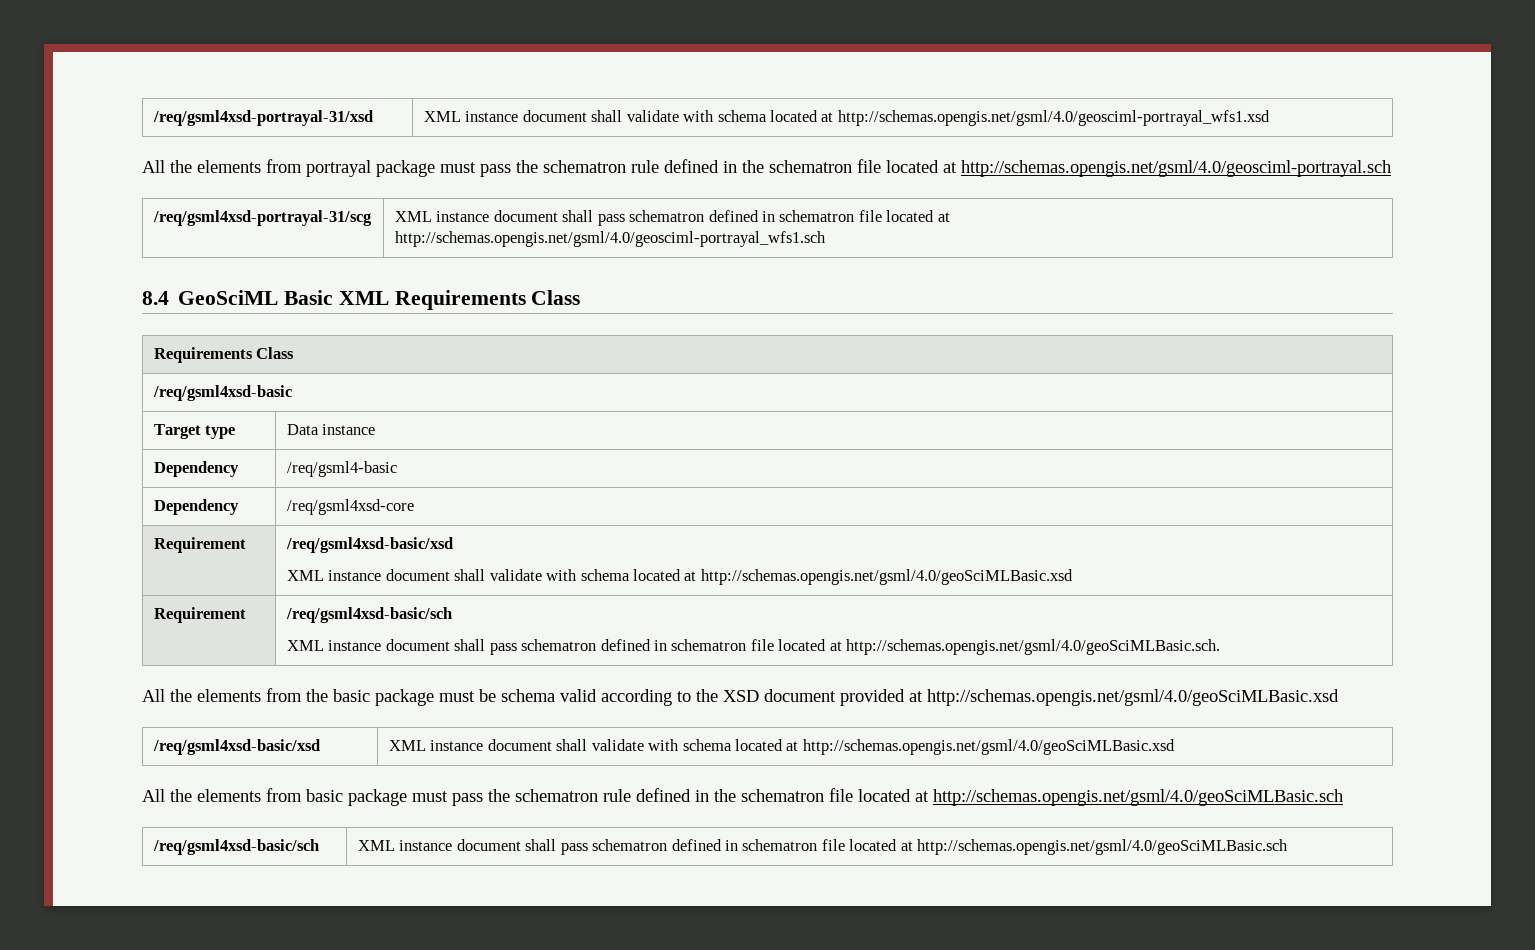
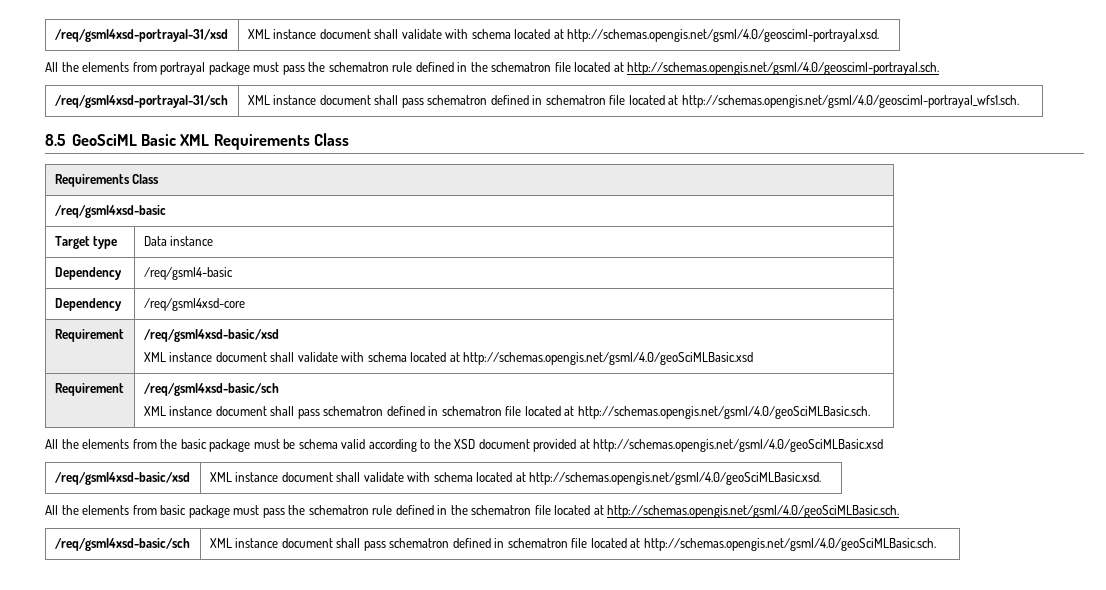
- /req/gsml4xsd-portrayal-31/xsd | XML instance document shall validate with schema located at http://schemas.opengis.net/gsml/4.0/geosciml-portrayal_wfs1.xsd
+ /req/gsml4xsd-portrayal-31/xsd | XML instance document shall validate with schema located at http://schemas.opengis.net/gsml/4.0/geosciml-portrayal.xsd.
- All the elements from portrayal package must pass the schematron rule defined in the schematron file located at http://schemas.opengis.net/gsml/4.0/geosciml-portrayal.sch
- /req/gsml4xsd-portrayal-31/scg | XML instance document shall pass schematron defined in schematron file located at http://schemas.opengis.net/gsml/4.0/geosciml-portrayal_wfs1.sch
- 8.4 GeoSciML Basic XML Requirements Class
+ All the elements from portrayal package must pass the schematron rule defined in the schematron file located at http://schemas.opengis.net/gsml/4.0/geosciml-portrayal.sch.
+ /req/gsml4xsd-portrayal-31/sch | XML instance document shall pass schematron defined in schematron file located at http://schemas.opengis.net/gsml/4.0/geosciml-portrayal_wfs1.sch.
+ 8.5 GeoSciML Basic XML Requirements Class
- /req/gsml4xsd-basic/xsd | XML instance document shall validate with schema located at http://schemas.opengis.net/gsml/4.0/geoSciMLBasic.xsd
+ /req/gsml4xsd-basic/xsd | XML instance document shall validate with schema located at http://schemas.opengis.net/gsml/4.0/geoSciMLBasic.xsd.
- All the elements from basic package must pass the schematron rule defined in the schematron file located at http://schemas.opengis.net/gsml/4.0/geoSciMLBasic.sch
+ All the elements from basic package must pass the schematron rule defined in the schematron file located at http://schemas.opengis.net/gsml/4.0/geoSciMLBasic.sch.
- /req/gsml4xsd-basic/sch | XML instance document shall pass schematron defined in schematron file located at http://schemas.opengis.net/gsml/4.0/geoSciMLBasic.sch
+ /req/gsml4xsd-basic/sch | XML instance document shall pass schematron defined in schematron file located at http://schemas.opengis.net/gsml/4.0/geoSciMLBasic.sch.

